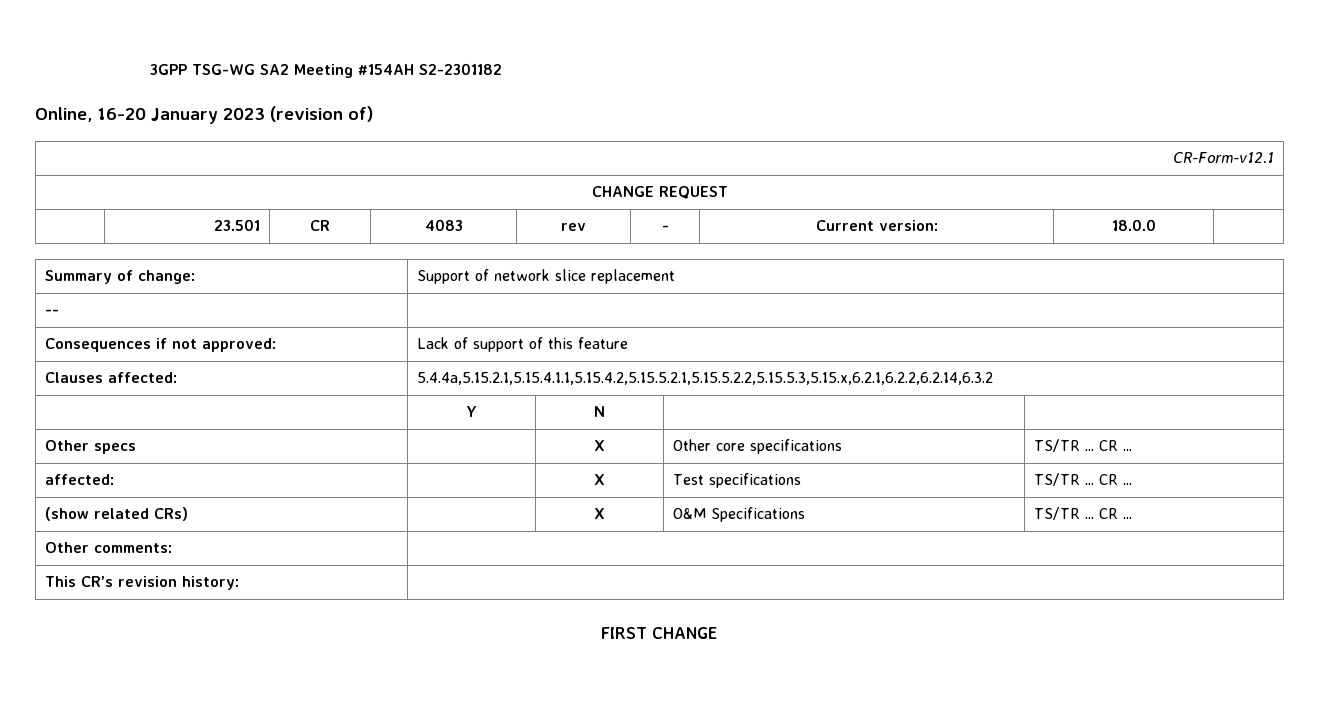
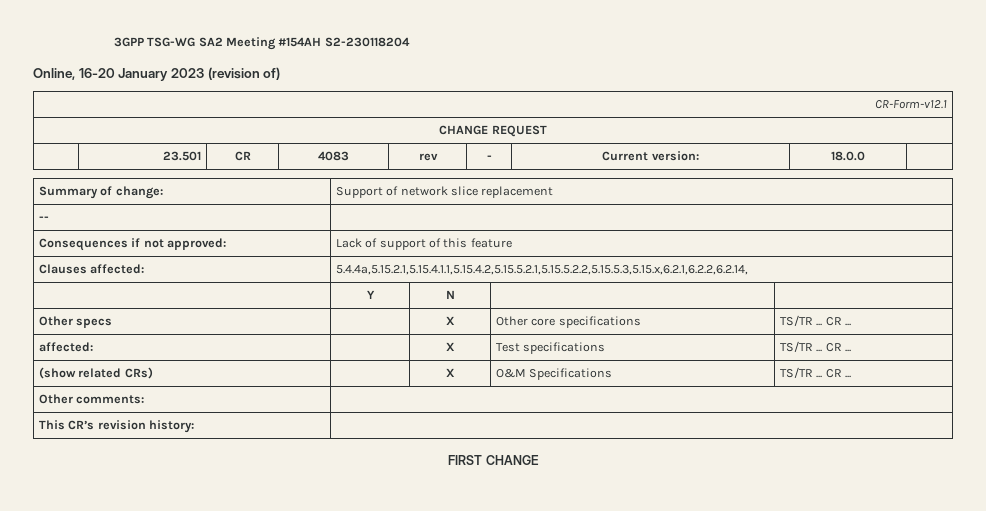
- 3GPP TSG-WG SA2 Meeting #154AH S2-2301182
+ 3GPP TSG-WG SA2 Meeting #154AH S2-230118204
- Clauses affected: | 5.4.4a,5.15.2.1,5.15.4.1.1,5.15.4.2,5.15.5.2.1,5.15.5.2.2,5.15.5.3,5.15.x,6.2.1,6.2.2,6.2.14,6.3.2
+ Clauses affected: | 5.4.4a,5.15.2.1,5.15.4.1.1,5.15.4.2,5.15.5.2.1,5.15.5.2.2,5.15.5.3,5.15.x,6.2.1,6.2.2,6.2.14,

